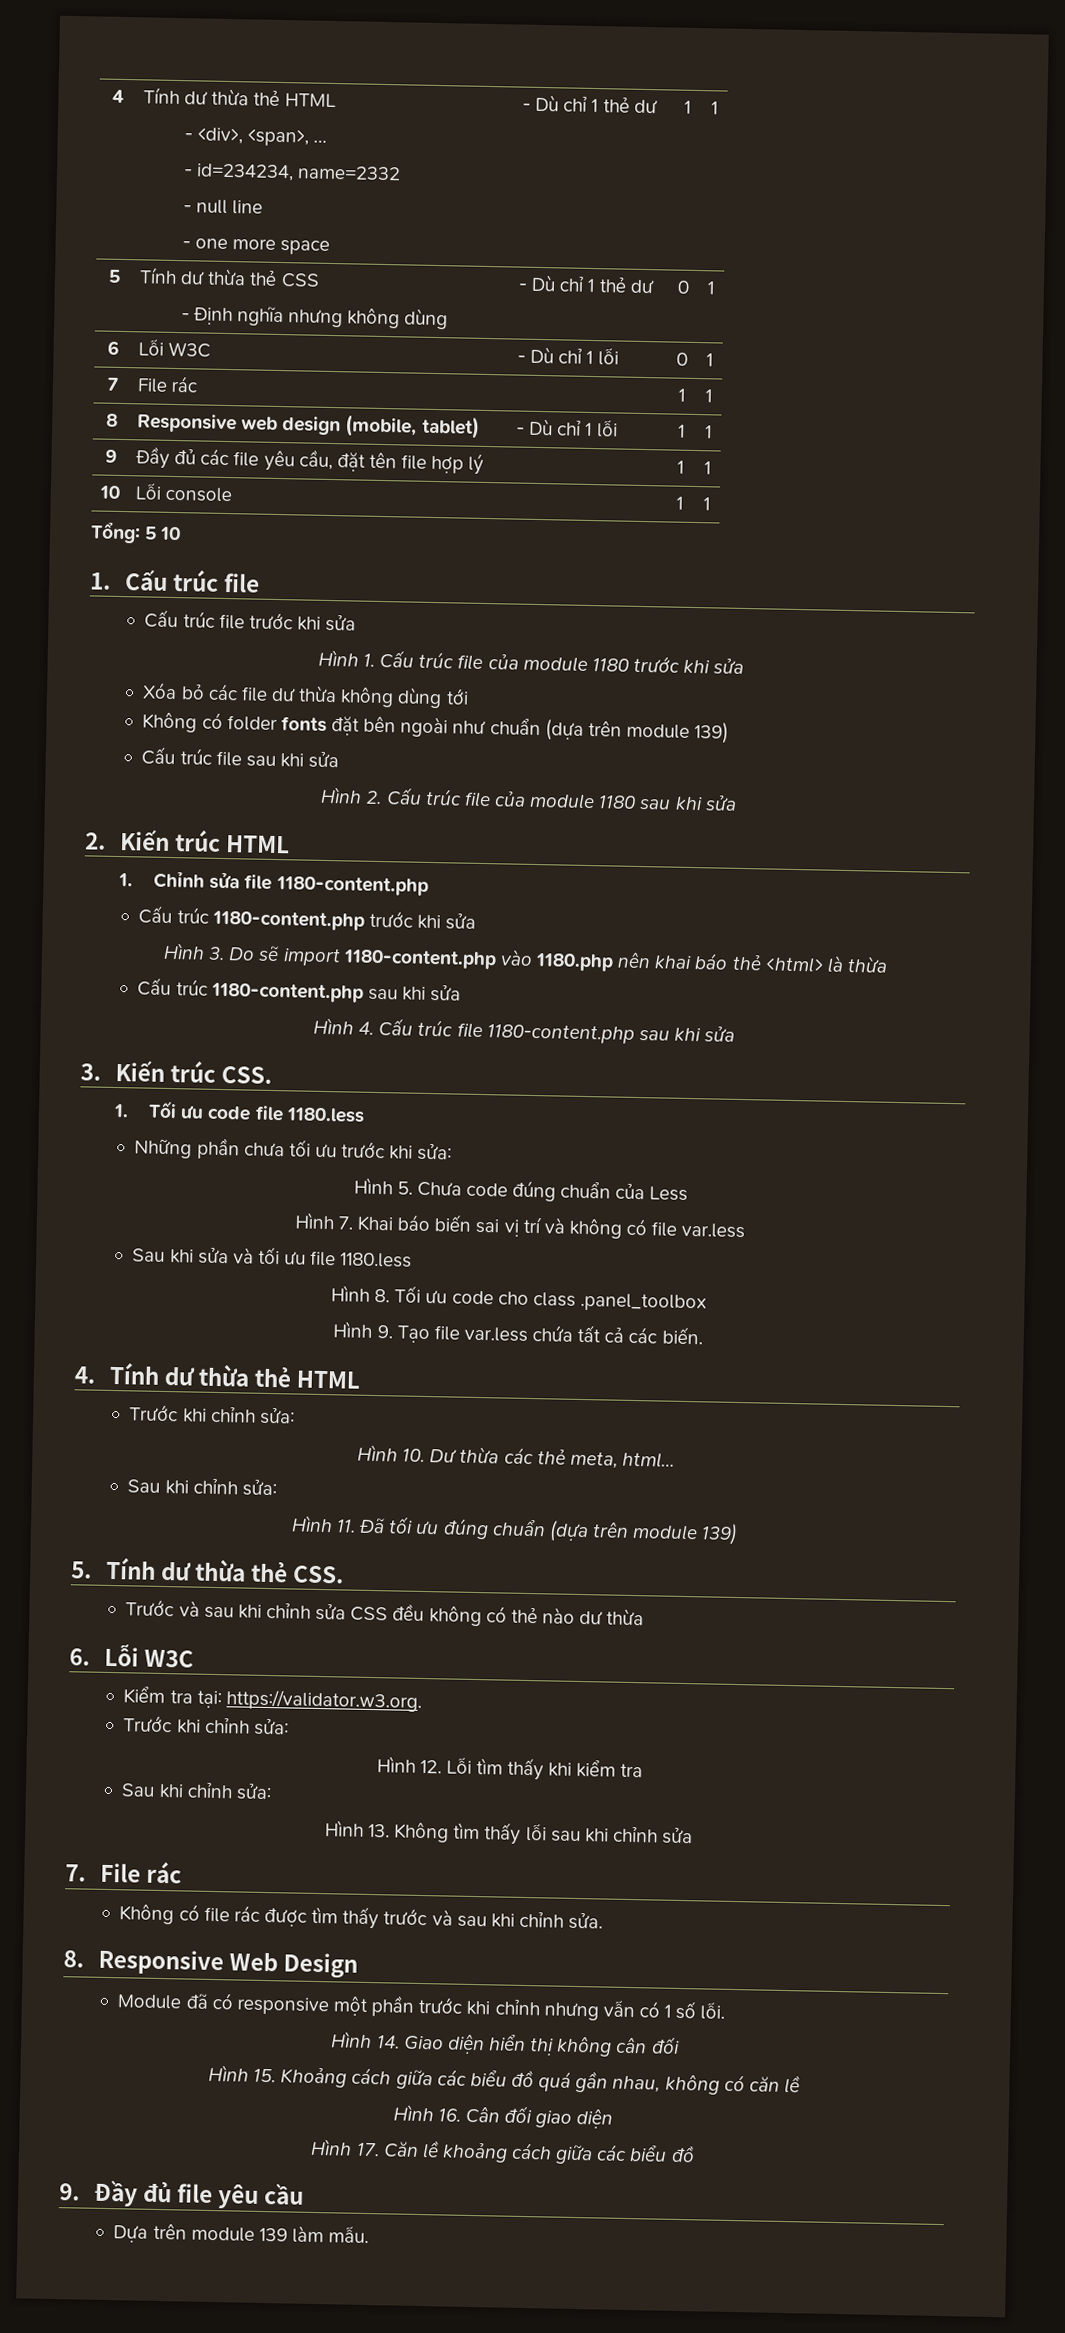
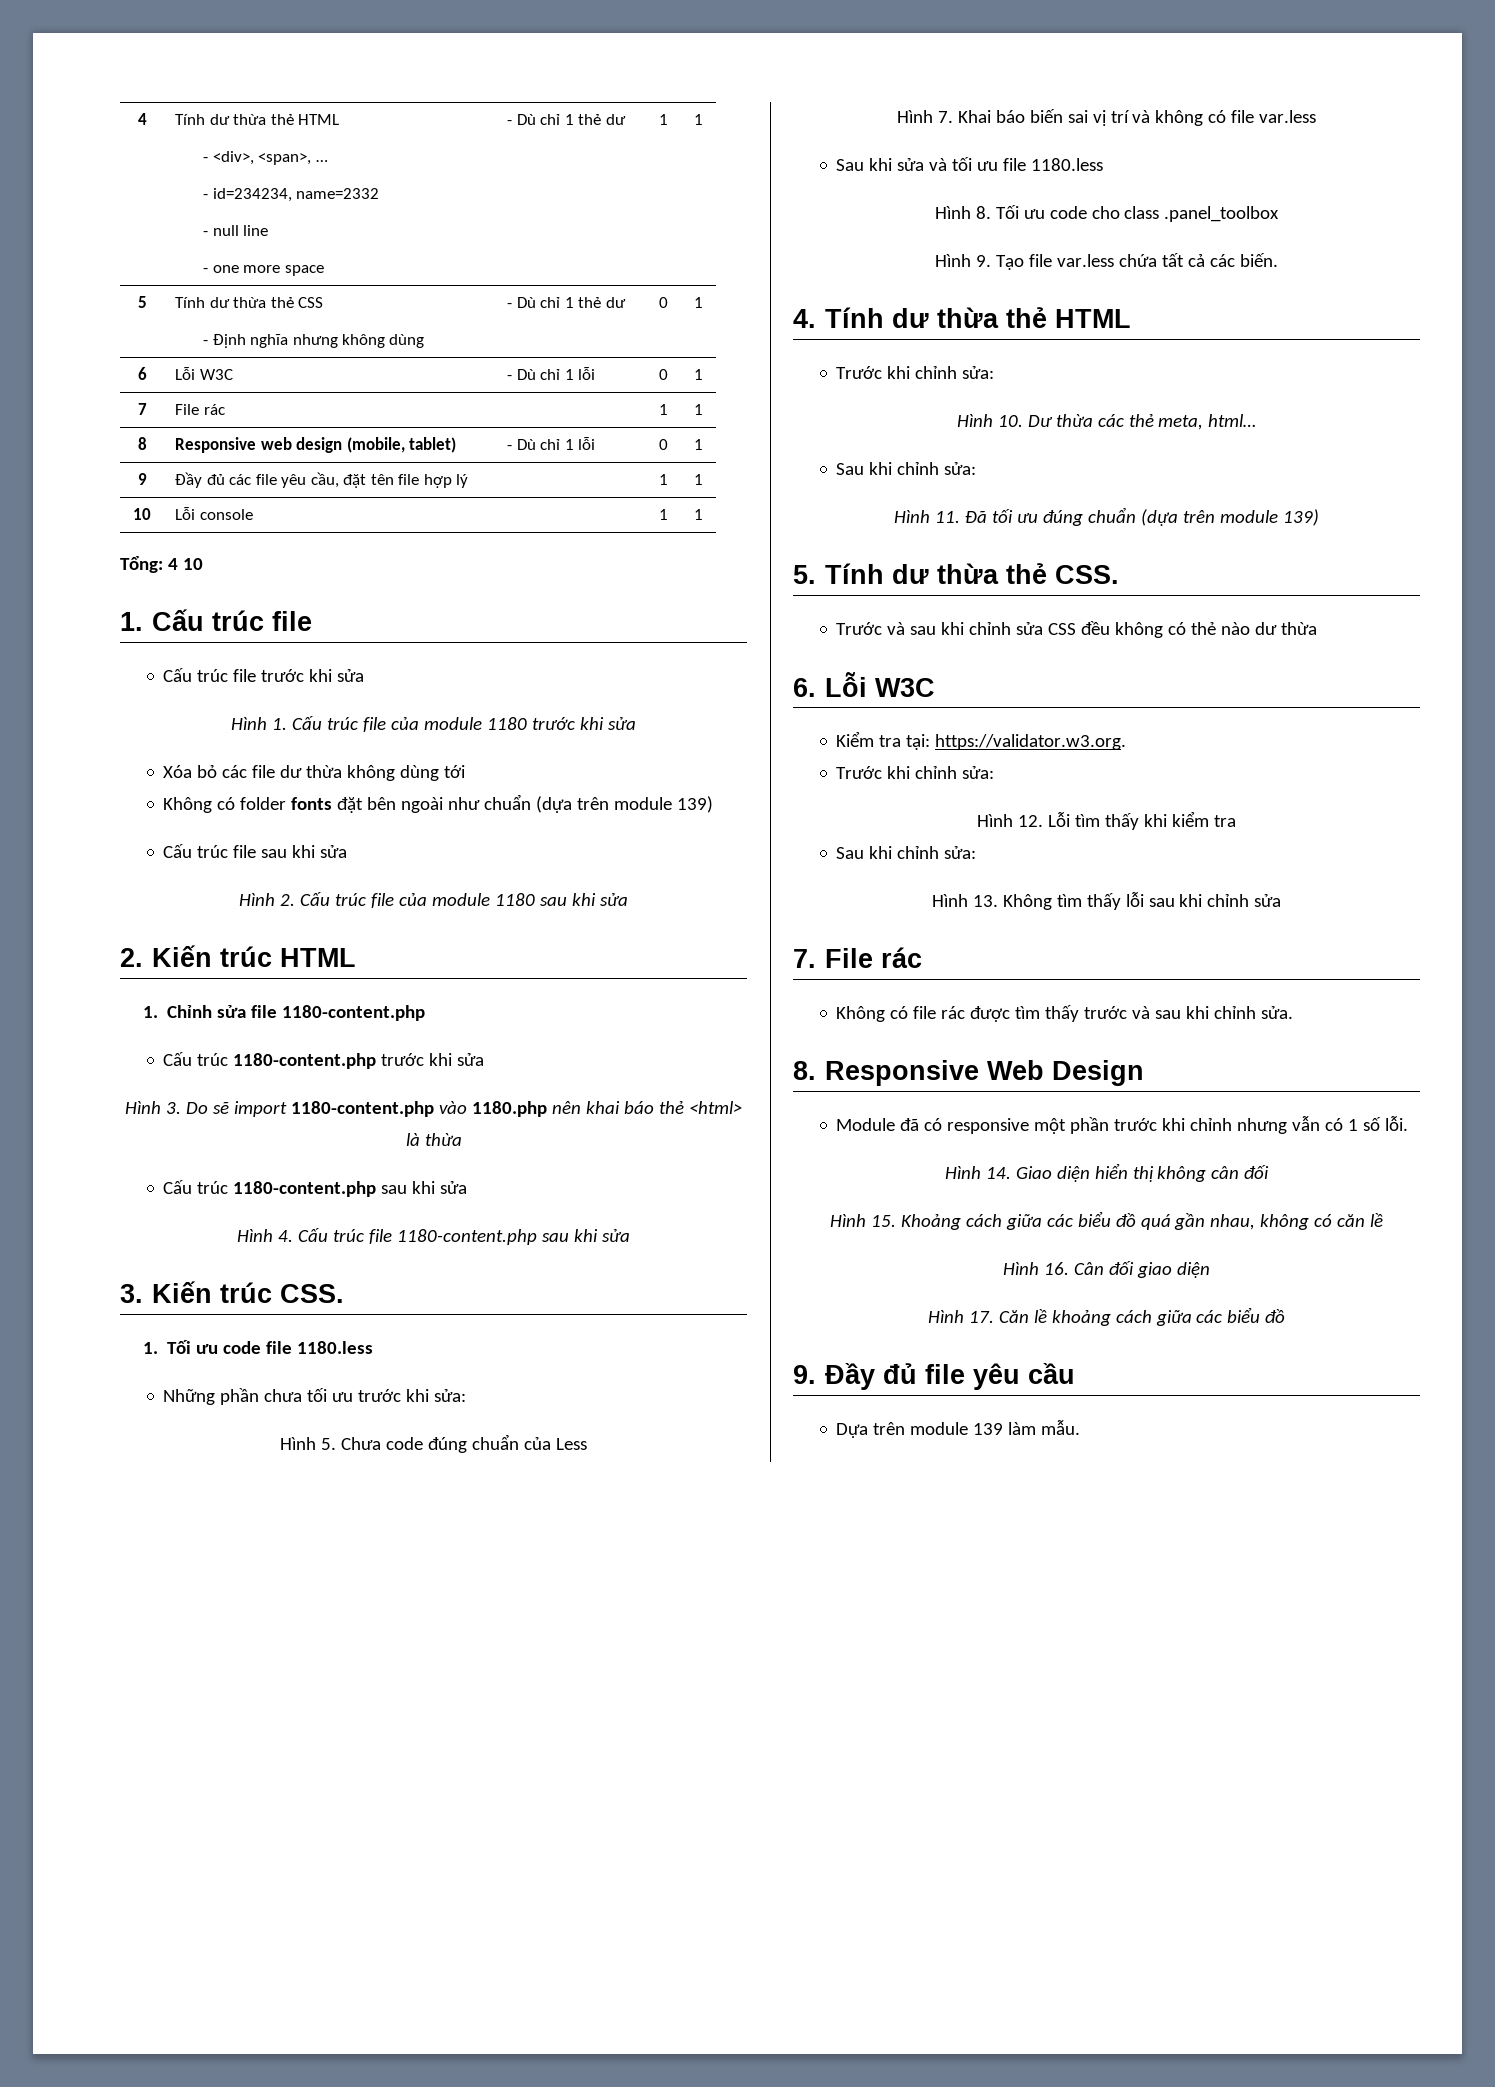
- 8 | Responsive web design (mobile, tablet) | - Dù chỉ 1 lỗi | 1 | 1
+ 8 | Responsive web design (mobile, tablet) | - Dù chỉ 1 lỗi | 0 | 1
- Tổng: 5 10
+ Tổng: 4 10

